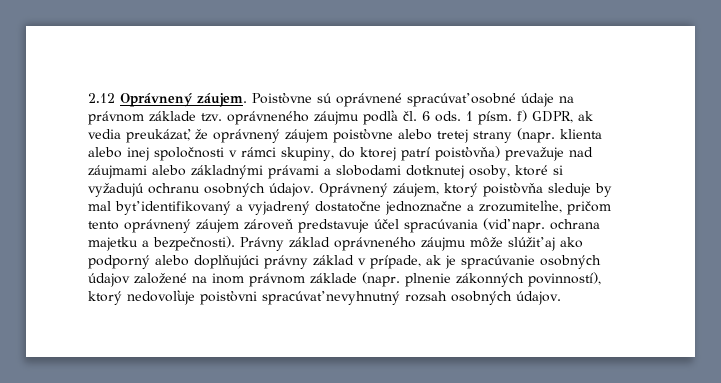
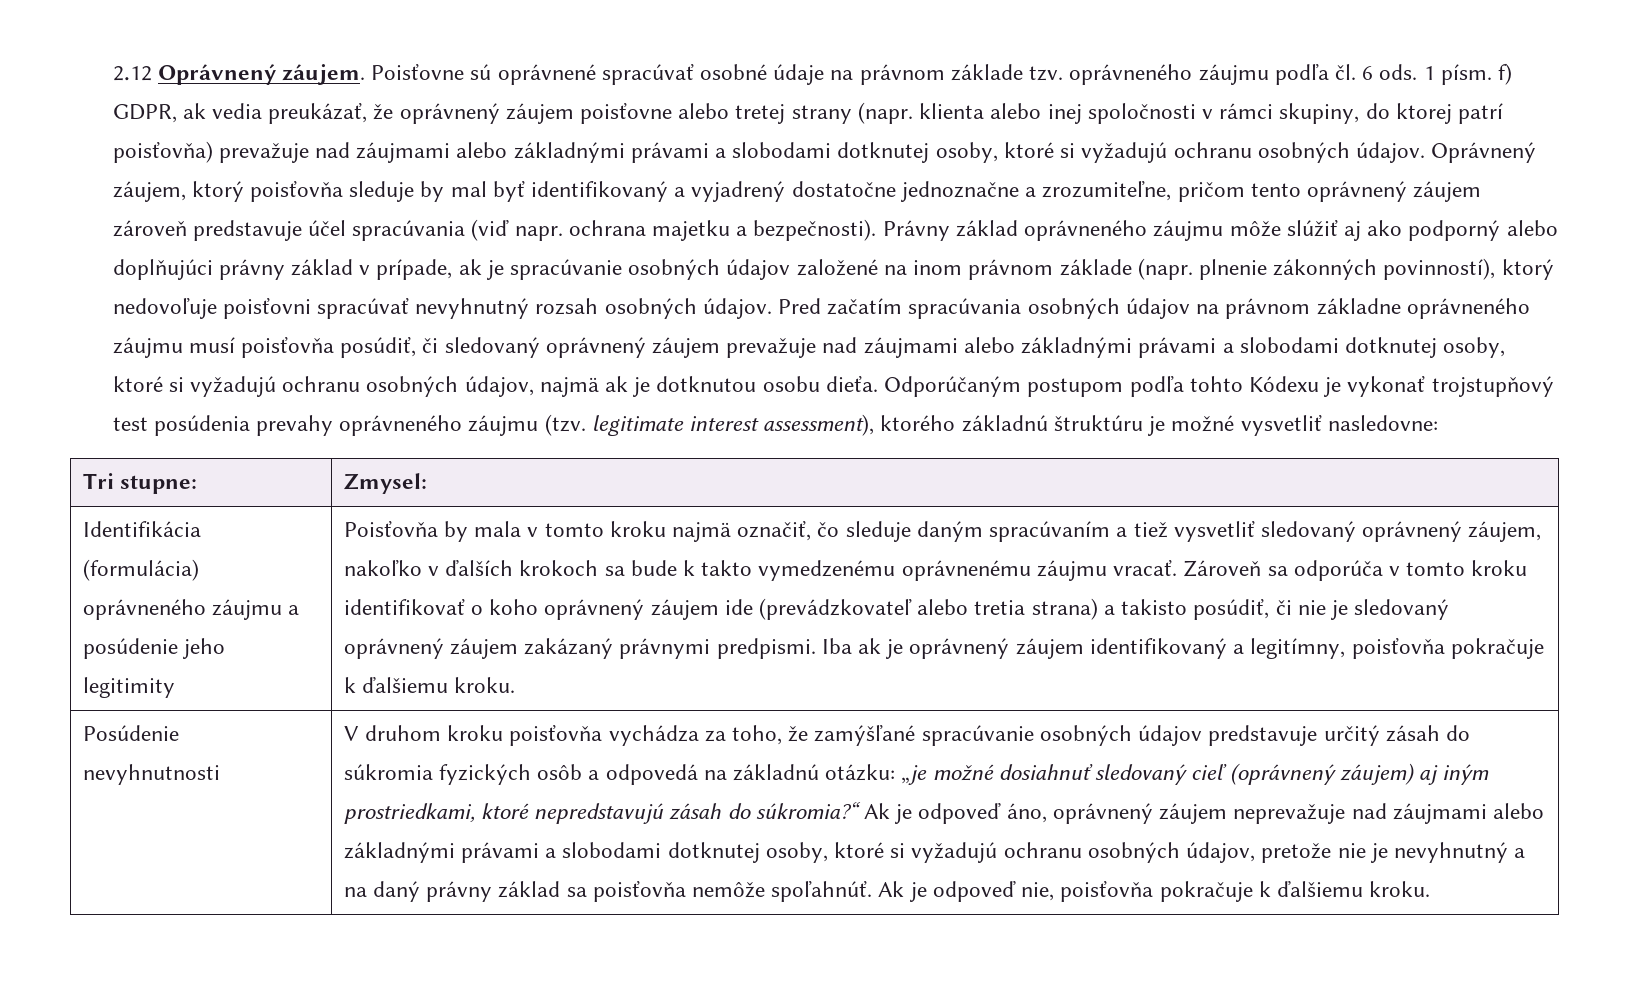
+ Pred začatím spracúvania osobných údajov na právnom základne oprávneného záujmu musí poisťovňa posúdiť, či sledovaný oprávnený záujem prevažuje nad záujmami alebo základnými právami a slobodami dotknutej osoby, ktoré si vyžadujú ochranu osobných údajov, najmä ak je dotknutou osobu dieťa. Odporúčaným postupom podľa tohto Kódexu je vykonať trojstupňový test posúdenia prevahy oprávneného záujmu (tzv. legitimate interest assessment), ktorého základnú štruktúru je možné vysvetliť nasledovne:
+ Tri stupne: | Zmysel:
+ Identifikácia (formulácia) oprávneného záujmu a posúdenie jeho legitimity | Poisťovňa by mala v tomto kroku najmä označiť, čo sleduje daným spracúvaním a tiež vysvetliť sledovaný oprávnený záujem, nakoľko v ďalších krokoch sa bude k takto vymedzenému oprávnenému záujmu vracať. Zároveň sa odporúča v tomto kroku identifikovať o koho oprávnený záujem ide (prevádzkovateľ alebo tretia strana) a takisto posúdiť, či nie je sledovaný oprávnený záujem zakázaný právnymi predpismi. Iba ak je oprávnený záujem identifikovaný a legitímny, poisťovňa pokračuje k ďalšiemu kroku.
+ Posúdenie nevyhnutnosti | V druhom kroku poisťovňa vychádza za toho, že zamýšľané spracúvanie osobných údajov predstavuje určitý zásah do súkromia fyzických osôb a odpovedá na základnú otázku: „je možné dosiahnuť sledovaný cieľ (oprávnený záujem) aj iným prostriedkami, ktoré nepredstavujú zásah do súkromia?“ Ak je odpoveď áno, oprávnený záujem neprevažuje nad záujmami alebo základnými právami a slobodami dotknutej osoby, ktoré si vyžadujú ochranu osobných údajov, pretože nie je nevyhnutný a na daný právny základ sa poisťovňa nemôže spoľahnúť. Ak je odpoveď nie, poisťovňa pokračuje k ďalšiemu kroku.

